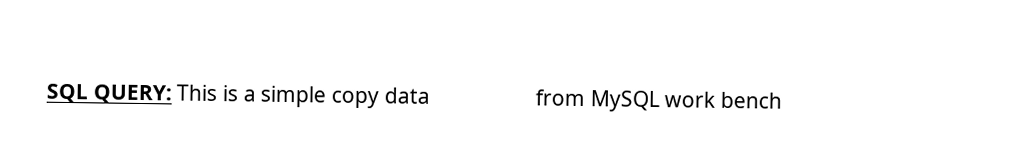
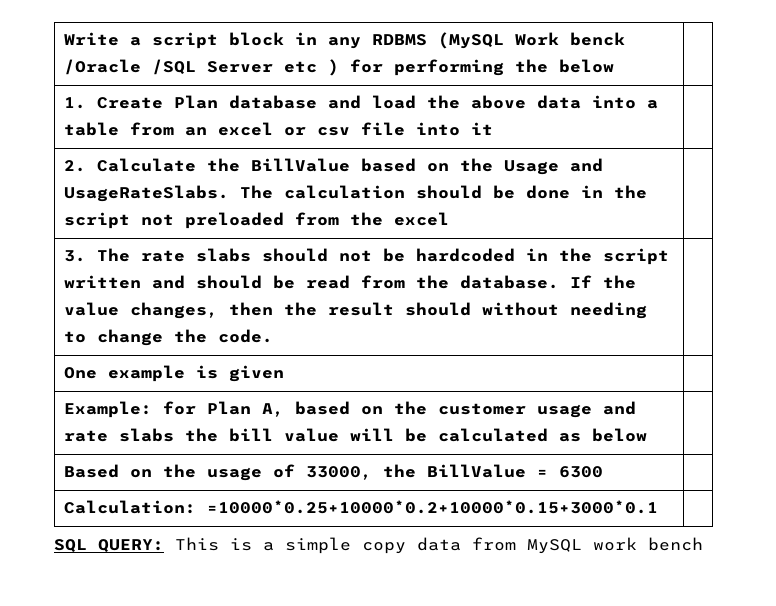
+ Write a script block in any RDBMS (MySQL Work benck /Oracle /SQL Server etc ) for performing the below |
+ 1. Create Plan database and load the above data into a table from an excel or csv file into it |
+ 2. Calculate the BillValue based on the Usage and UsageRateSlabs. The calculation should be done in the script not preloaded from the excel |
+ 3. The rate slabs should not be hardcoded in the script written and should be read from the database. If the value changes, then the result should without needing to change the code. |
+ One example is given |
+ Example: for Plan A, based on the customer usage and rate slabs the bill value will be calculated as below |
+ Based on the usage of 33000, the BillValue = 6300 |
+ Calculation: =10000*0.25+10000*0.2+10000*0.15+3000*0.1 |

